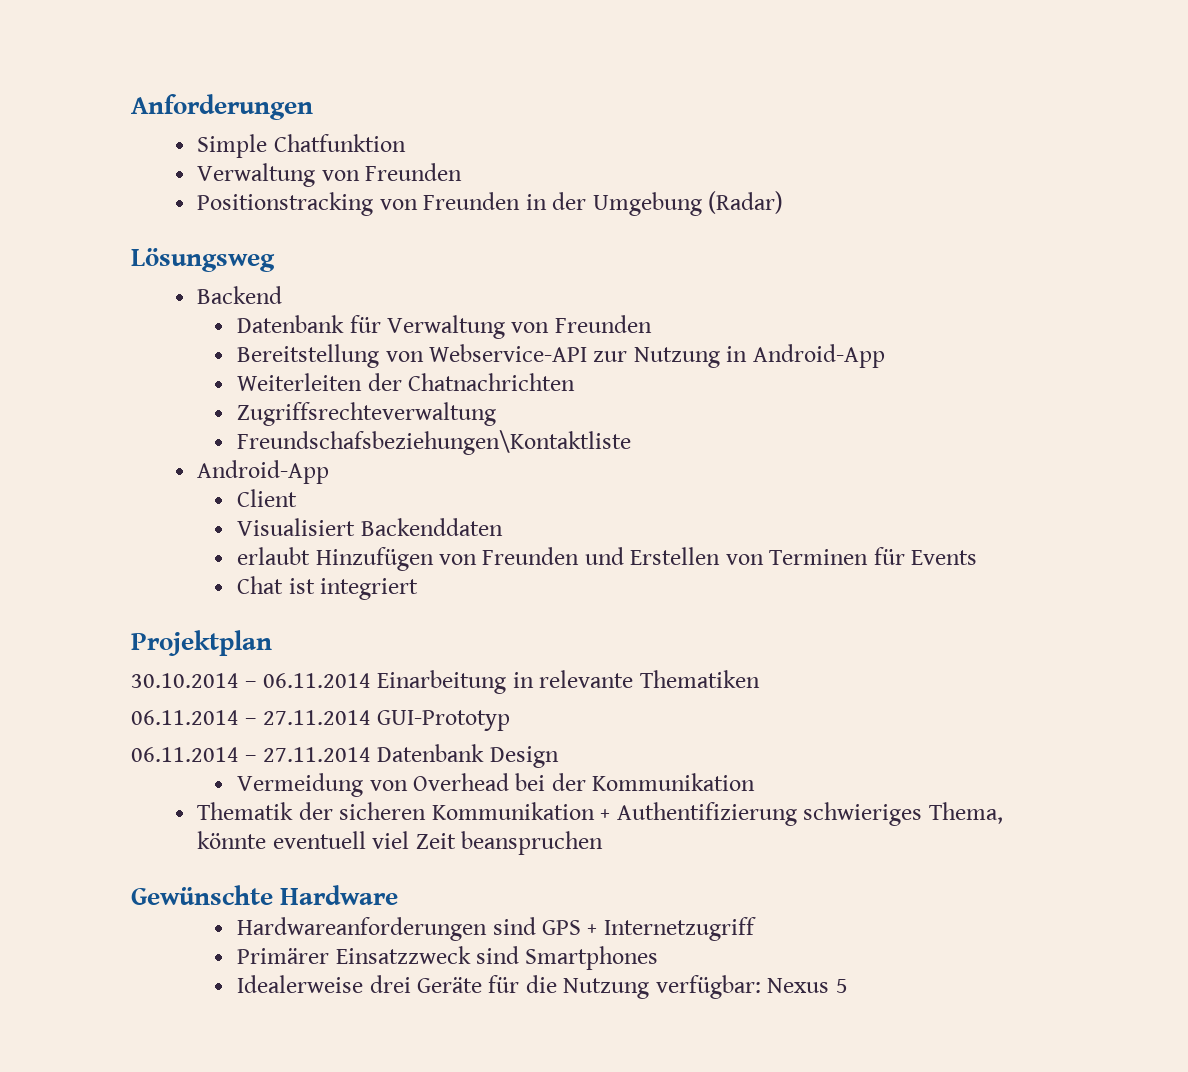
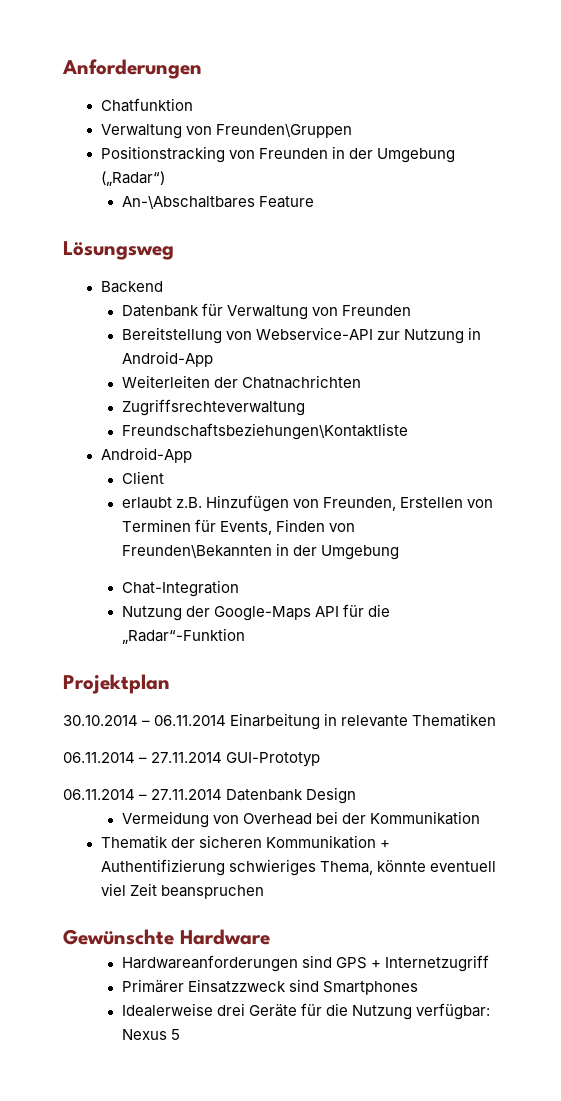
- Simple Chatfunktion
- Verwaltung von Freunden
+ Chatfunktion
+ Verwaltung von Freunden\Gruppen
- Positionstracking von Freunden in der Umgebung (Radar)
+ Positionstracking von Freunden in der Umgebung („Radar“)
+ An-\Abschaltbares Feature
- Freundschafsbeziehungen\Kontaktliste
+ Freundschaftsbeziehungen\Kontaktliste
- Visualisiert Backenddaten
- erlaubt Hinzufügen von Freunden und Erstellen von Terminen für Events
- Chat ist integriert
+ erlaubt z.B. Hinzufügen von Freunden, Erstellen von Terminen für Events, Finden von Freunden\Bekannten in der Umgebung
+ Chat-Integration
+ Nutzung der Google-Maps API für die „Radar“-Funktion

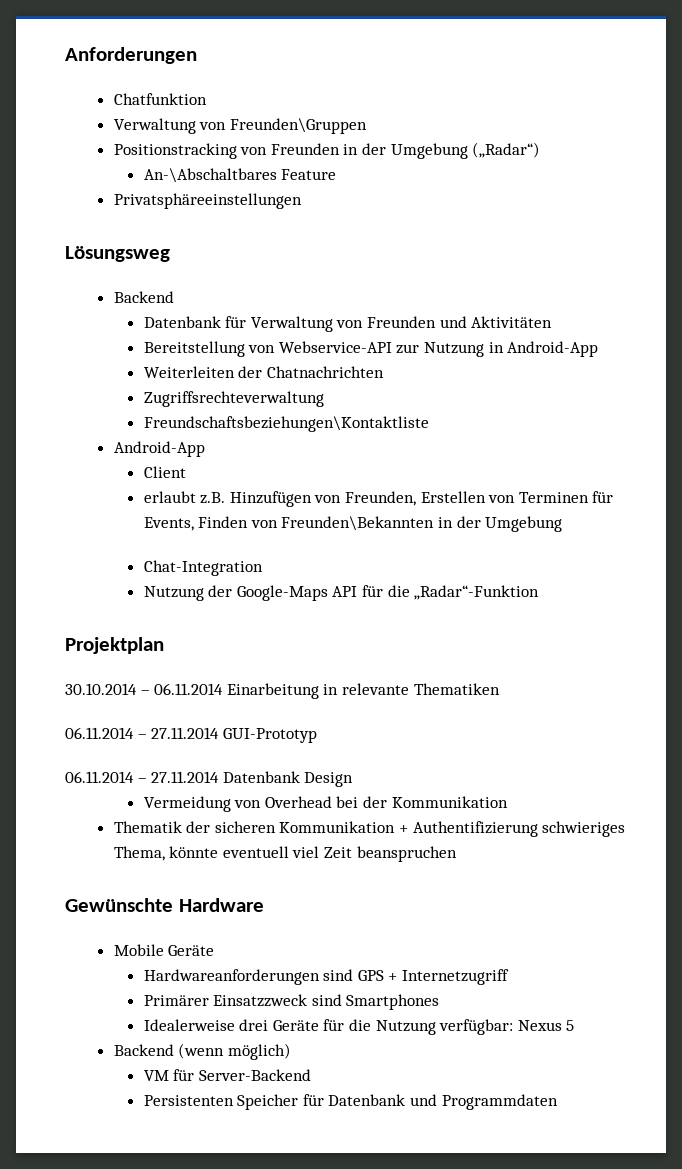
+ Privatsphäreeinstellungen
- Datenbank für Verwaltung von Freunden
+ Datenbank für Verwaltung von Freunden und Aktivitäten
+ Mobile Geräte
+ Backend (wenn möglich)
+ VM für Server-Backend
+ Persistenten Speicher für Datenbank und Programmdaten

